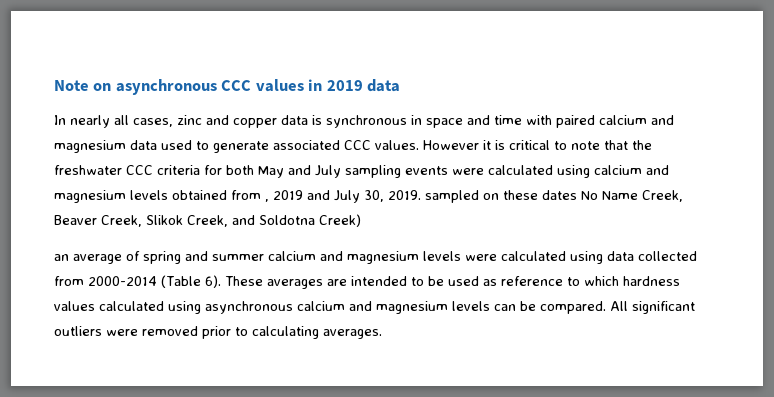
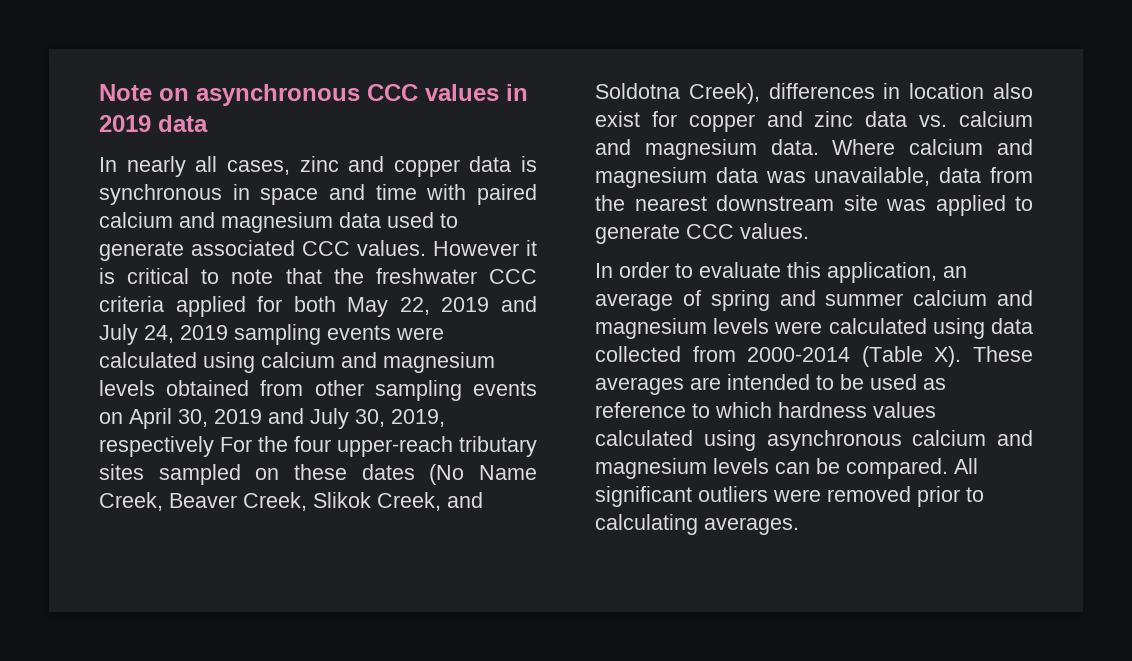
- However it is critical to note that the freshwater CCC criteria for both May and July sampling events were calculated using calcium and magnesium levels obtained from , 2019 and July 30, 2019. sampled on these dates No Name Creek, Beaver Creek, Slikok Creek, and Soldotna Creek)
- an average of spring and summer calcium and magnesium levels were calculated using data collected from 2000-2014 (Table 6). These averages are intended to be used as reference to which hardness values calculated using asynchronous calcium and magnesium levels can be compared.
+ However it is critical to note that the freshwater CCC criteria applied for both May 22, 2019 and July 24, 2019 sampling events were calculated using calcium and magnesium levels obtained from other sampling events on April 30, 2019 and July 30, 2019, respectively For the four upper-reach tributary sites sampled on these dates (No Name Creek, Beaver Creek, Slikok Creek, and Soldotna Creek), differences in location also exist for copper and zinc data vs. calcium and magnesium data. Where calcium and magnesium data was unavailable, data from the nearest downstream site was applied to generate CCC values.
+ In order to evaluate this application, an average of spring and summer calcium and magnesium levels were calculated using data collected from 2000-2014 (Table X). These averages are intended to be used as reference to which hardness values calculated using asynchronous calcium and magnesium levels can be compared.

